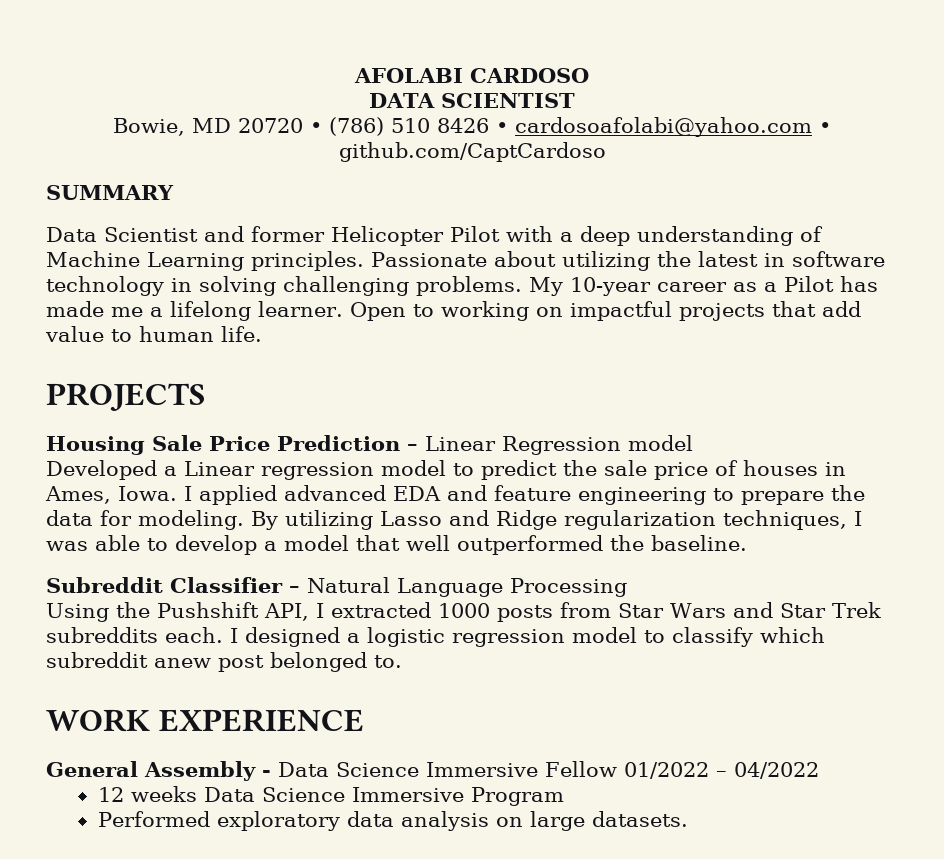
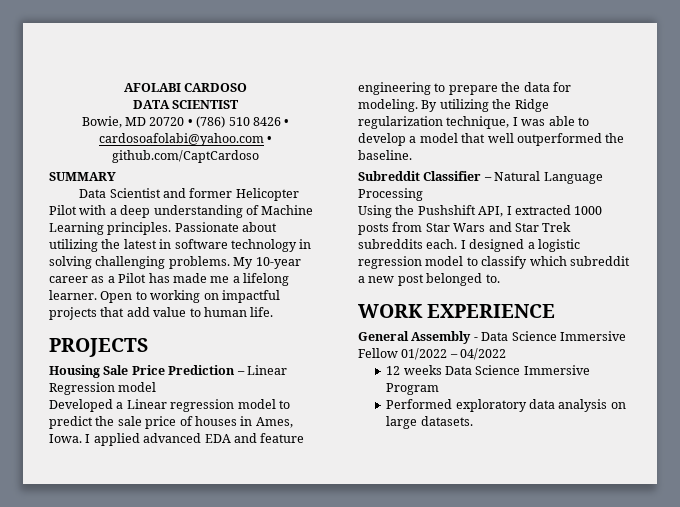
- By utilizing Lasso and Ridge regularization techniques, I was able to develop a model that well outperformed the baseline.
+ By utilizing the Ridge regularization technique, I was able to develop a model that well outperformed the baseline.
- I designed a logistic regression model to classify which subreddit anew post belonged to.
+ I designed a logistic regression model to classify which subreddit a new post belonged to.

